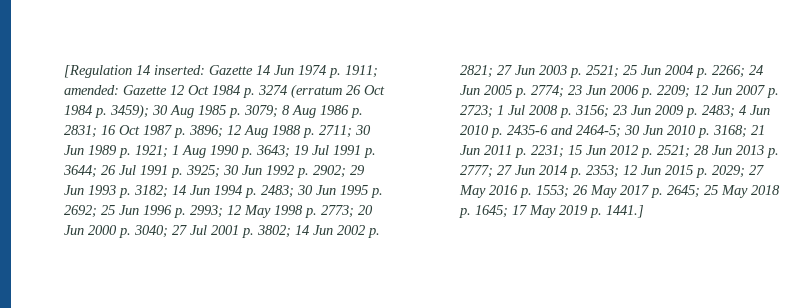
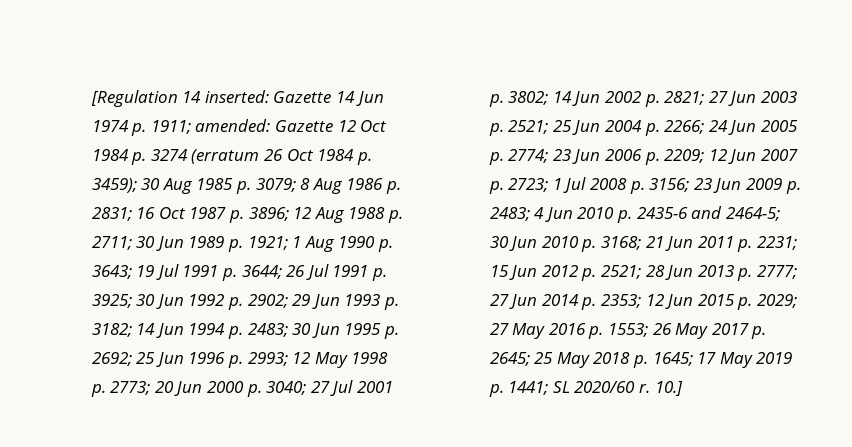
- 17 May 2019 p. 1441.]
+ 17 May 2019 p. 1441; SL 2020/60 r. 10.]

